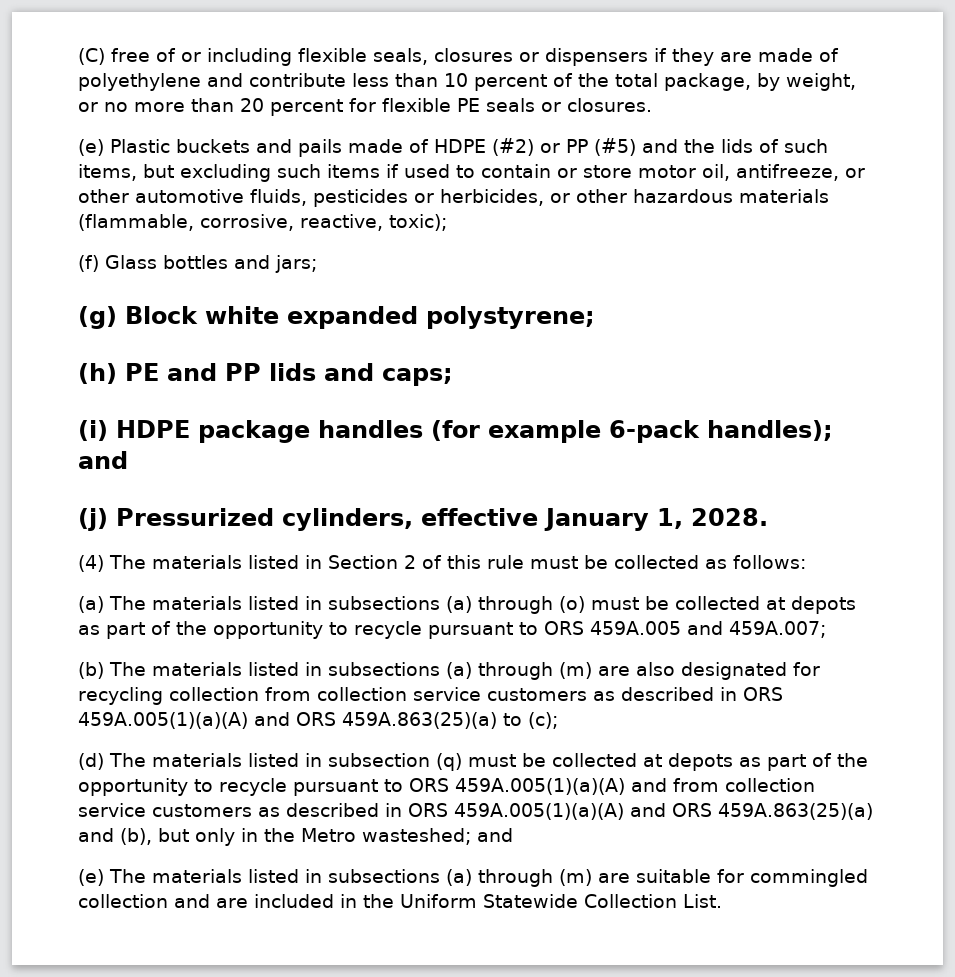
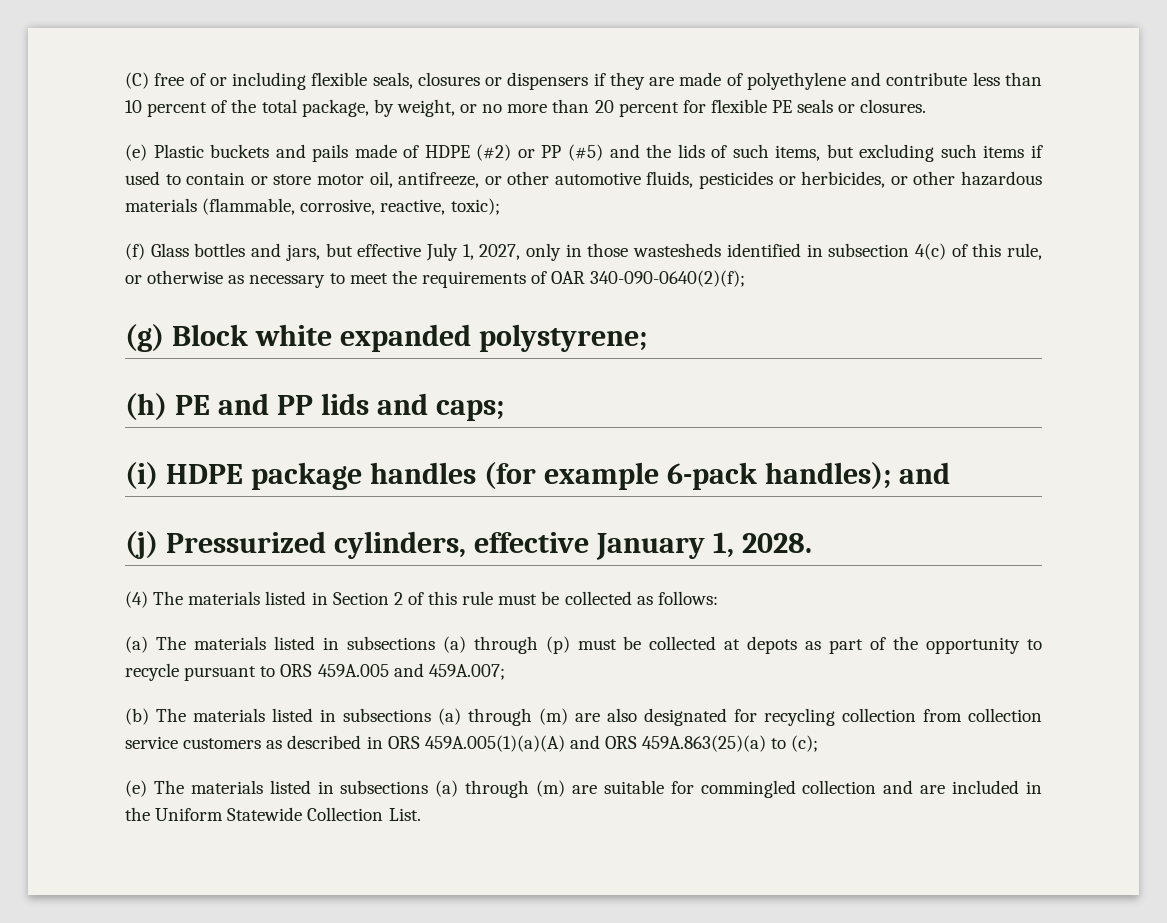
- (f) Glass bottles and jars;
+ (f) Glass bottles and jars, but effective July 1, 2027, only in those wastesheds identified in subsection 4(c) of this rule, or otherwise as necessary to meet the requirements of OAR 340-090-0640(2)(f);
- (a) The materials listed in subsections (a) through (o) must be collected at depots as part of the opportunity to recycle pursuant to ORS 459A.005 and 459A.007;
+ (a) The materials listed in subsections (a) through (p) must be collected at depots as part of the opportunity to recycle pursuant to ORS 459A.005 and 459A.007;
- (d) The materials listed in subsection (q) must be collected at depots as part of the opportunity to recycle pursuant to ORS 459A.005(1)(a)(A) and from collection service customers as described in ORS 459A.005(1)(a)(A) and ORS 459A.863(25)(a) and (b), but only in the Metro wasteshed; and

